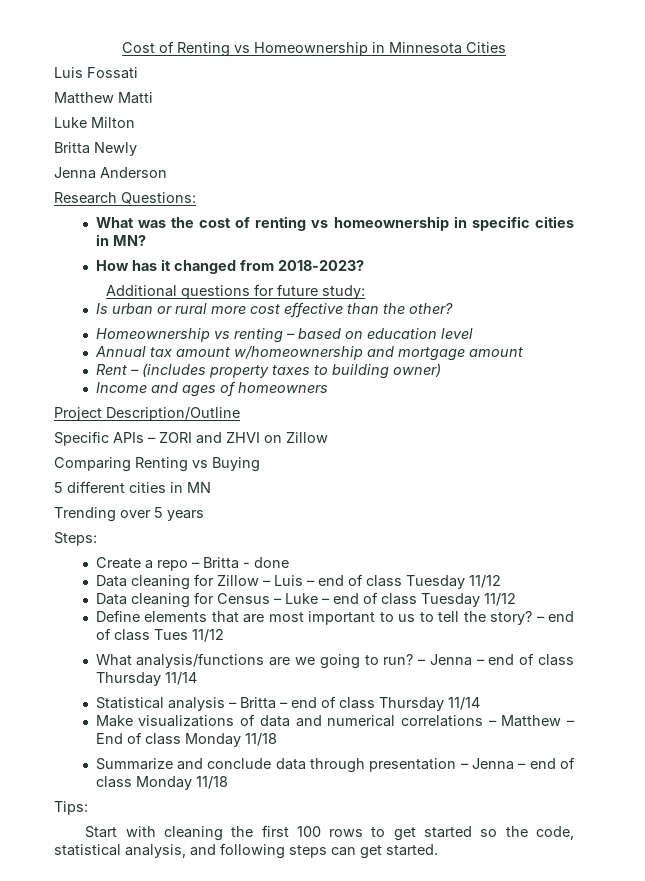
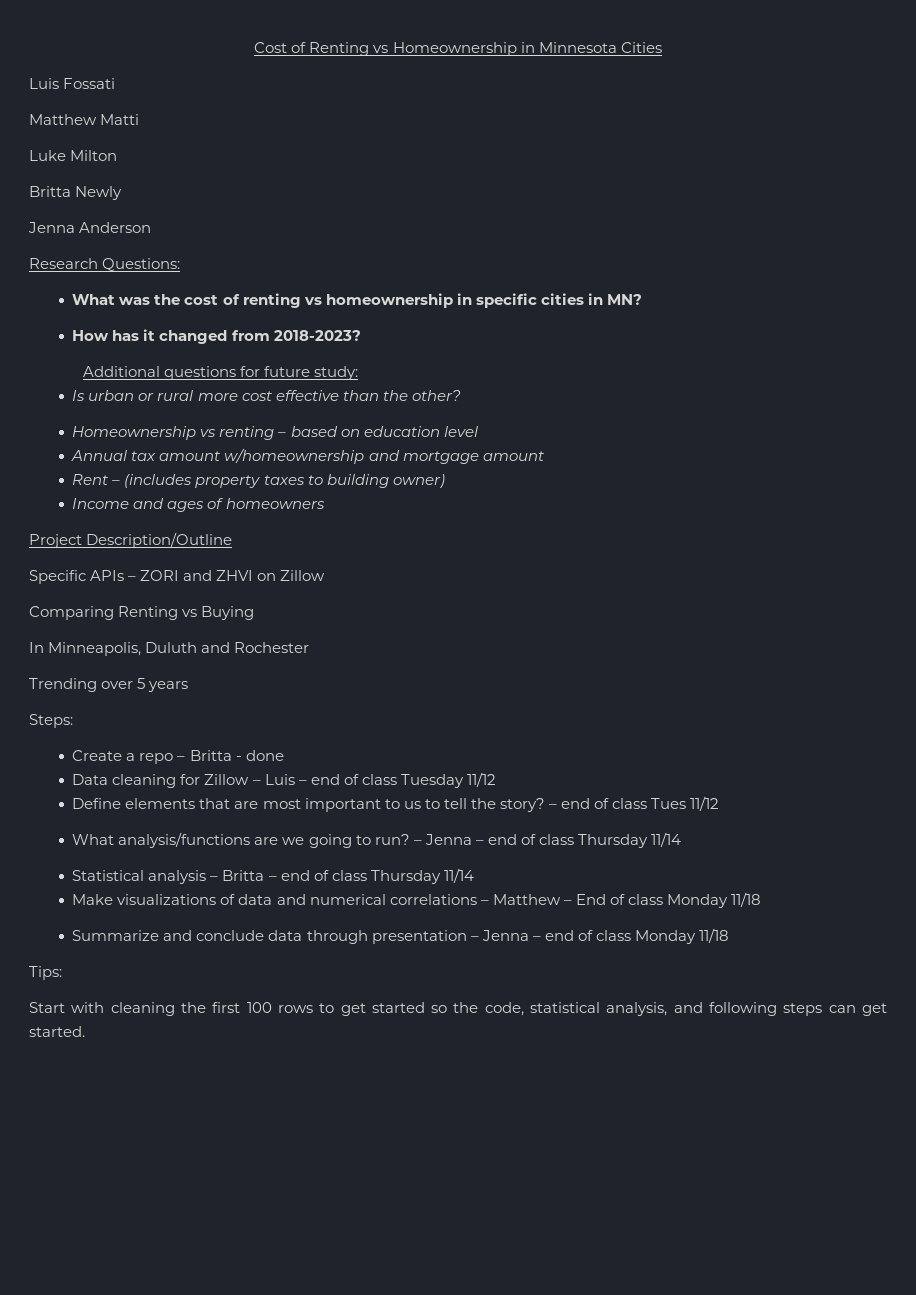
- 5 different cities in MN
+ In Minneapolis, Duluth and Rochester
- Data cleaning for Census – Luke – end of class Tuesday 11/12

